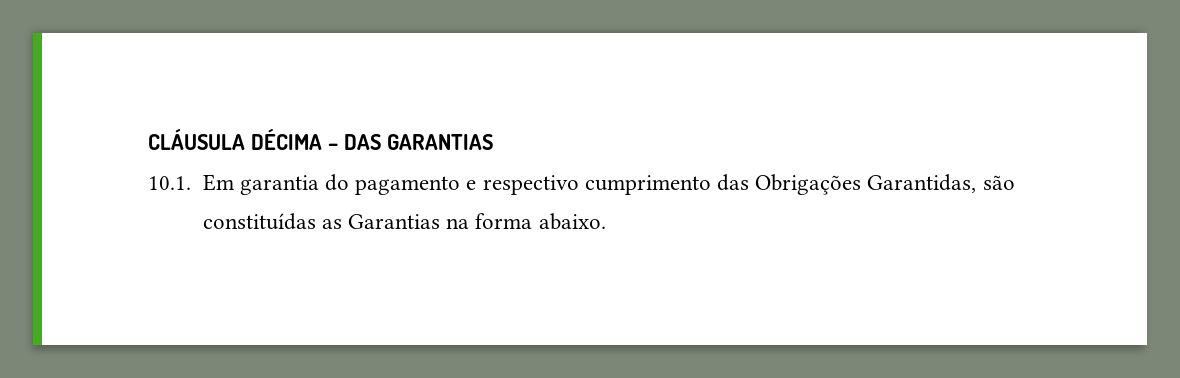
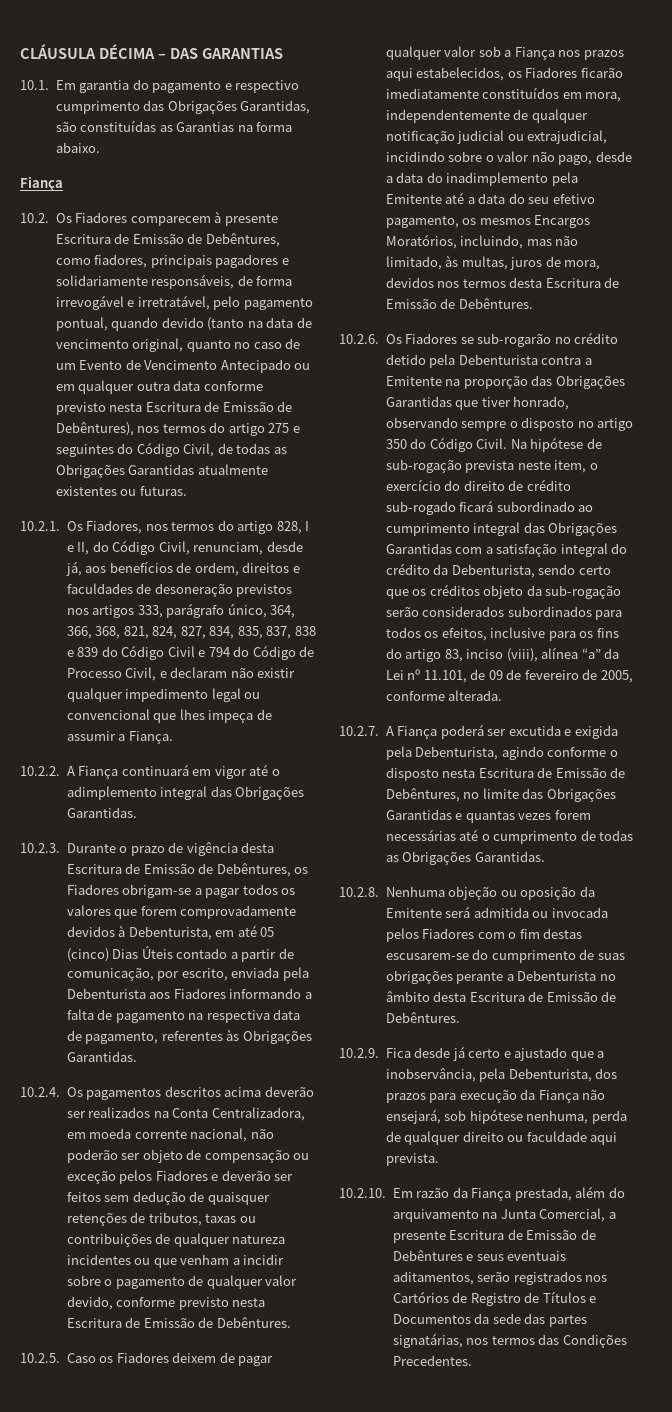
  10.1. Em garantia do pagamento e respectivo cumprimento das Obrigações Garantidas, são constituídas as Garantias na forma abaixo.
+ Fiança
+ 10.2. Os Fiadores comparecem à presente Escritura de Emissão de Debêntures, como fiadores, principais pagadores e solidariamente responsáveis, de forma irrevogável e irretratável, pelo pagamento pontual, quando devido (tanto na data de vencimento original, quanto no caso de um Evento de Vencimento Antecipado ou em qualquer outra data conforme previsto nesta Escritura de Emissão de Debêntures), nos termos do artigo 275 e seguintes do Código Civil, de todas as Obrigações Garantidas atualmente existentes ou futuras.
+ 10.2.1. Os Fiadores, nos termos do artigo 828, I e II, do Código Civil, renunciam, desde já, aos benefícios de ordem, direitos e faculdades de desoneração previstos nos artigos 333, parágrafo único, 364, 366, 368, 821, 824, 827, 834, 835, 837, 838 e 839 do Código Civil e 794 do Código de Processo Civil, e declaram não existir qualquer impedimento legal ou convencional que lhes impeça de assumir a Fiança.
+ 10.2.2. A Fiança continuará em vigor até o adimplemento integral das Obrigações Garantidas.
+ 10.2.3. Durante o prazo de vigência desta Escritura de Emissão de Debêntures, os Fiadores obrigam-se a pagar todos os valores que forem comprovadamente devidos à Debenturista, em até 05 (cinco) Dias Úteis contado a partir de comunicação, por escrito, enviada pela Debenturista aos Fiadores informando a falta de pagamento na respectiva data de pagamento, referentes às Obrigações Garantidas.
+ 10.2.4. Os pagamentos descritos acima deverão ser realizados na Conta Centralizadora, em moeda corrente nacional, não poderão ser objeto de compensação ou exceção pelos Fiadores e deverão ser feitos sem dedução de quaisquer retenções de tributos, taxas ou contribuições de qualquer natureza incidentes ou que venham a incidir sobre o pagamento de qualquer valor devido, conforme previsto nesta Escritura de Emissão de Debêntures.
+ 10.2.5. Caso os Fiadores deixem de pagar qualquer valor sob a Fiança nos prazos aqui estabelecidos, os Fiadores ficarão imediatamente constituídos em mora, independentemente de qualquer notificação judicial ou extrajudicial, incidindo sobre o valor não pago, desde a data do inadimplemento pela Emitente até a data do seu efetivo pagamento, os mesmos Encargos Moratórios, incluindo, mas não limitado, às multas, juros de mora, devidos nos termos desta Escritura de Emissão de Debêntures.
+ 10.2.6. Os Fiadores se sub-rogarão no crédito detido pela Debenturista contra a Emitente na proporção das Obrigações Garantidas que tiver honrado, observando sempre o disposto no artigo 350 do Código Civil. Na hipótese de sub-rogação prevista neste item, o exercício do direito de crédito sub-rogado ficará subordinado ao cumprimento integral das Obrigações Garantidas com a satisfação integral do crédito da Debenturista, sendo certo que os créditos objeto da sub-rogação serão considerados subordinados para todos os efeitos, inclusive para os fins do artigo 83, inciso (viii), alínea “a” da Lei nº 11.101, de 09 de fevereiro de 2005, conforme alterada.
+ 10.2.7. A Fiança poderá ser excutida e exigida pela Debenturista, agindo conforme o disposto nesta Escritura de Emissão de Debêntures, no limite das Obrigações Garantidas e quantas vezes forem necessárias até o cumprimento de todas as Obrigações Garantidas.
+ 10.2.8. Nenhuma objeção ou oposição da Emitente será admitida ou invocada pelos Fiadores com o fim destas escusarem-se do cumprimento de suas obrigações perante a Debenturista no âmbito desta Escritura de Emissão de Debêntures.
+ 10.2.9. Fica desde já certo e ajustado que a inobservância, pela Debenturista, dos prazos para execução da Fiança não ensejará, sob hipótese nenhuma, perda de qualquer direito ou faculdade aqui prevista.
+ 10.2.10. Em razão da Fiança prestada, além do arquivamento na Junta Comercial, a presente Escritura de Emissão de Debêntures e seus eventuais aditamentos, serão registrados nos Cartórios de Registro de Títulos e Documentos da sede das partes signatárias, nos termos das Condições Precedentes.

